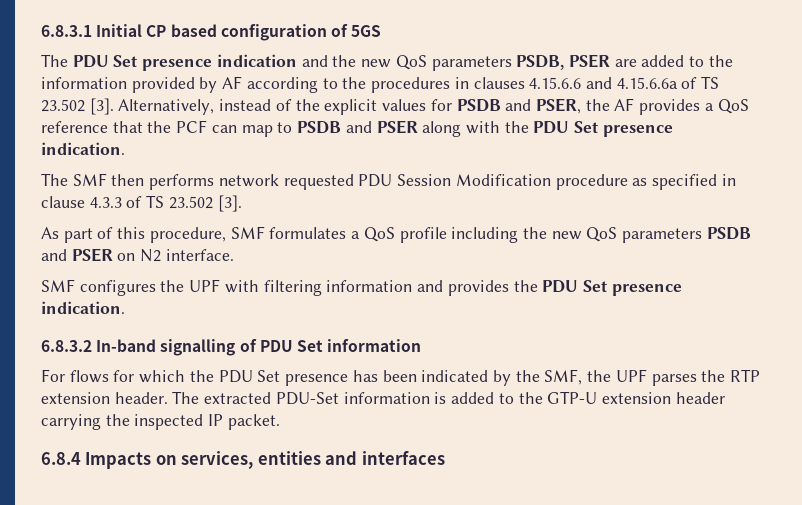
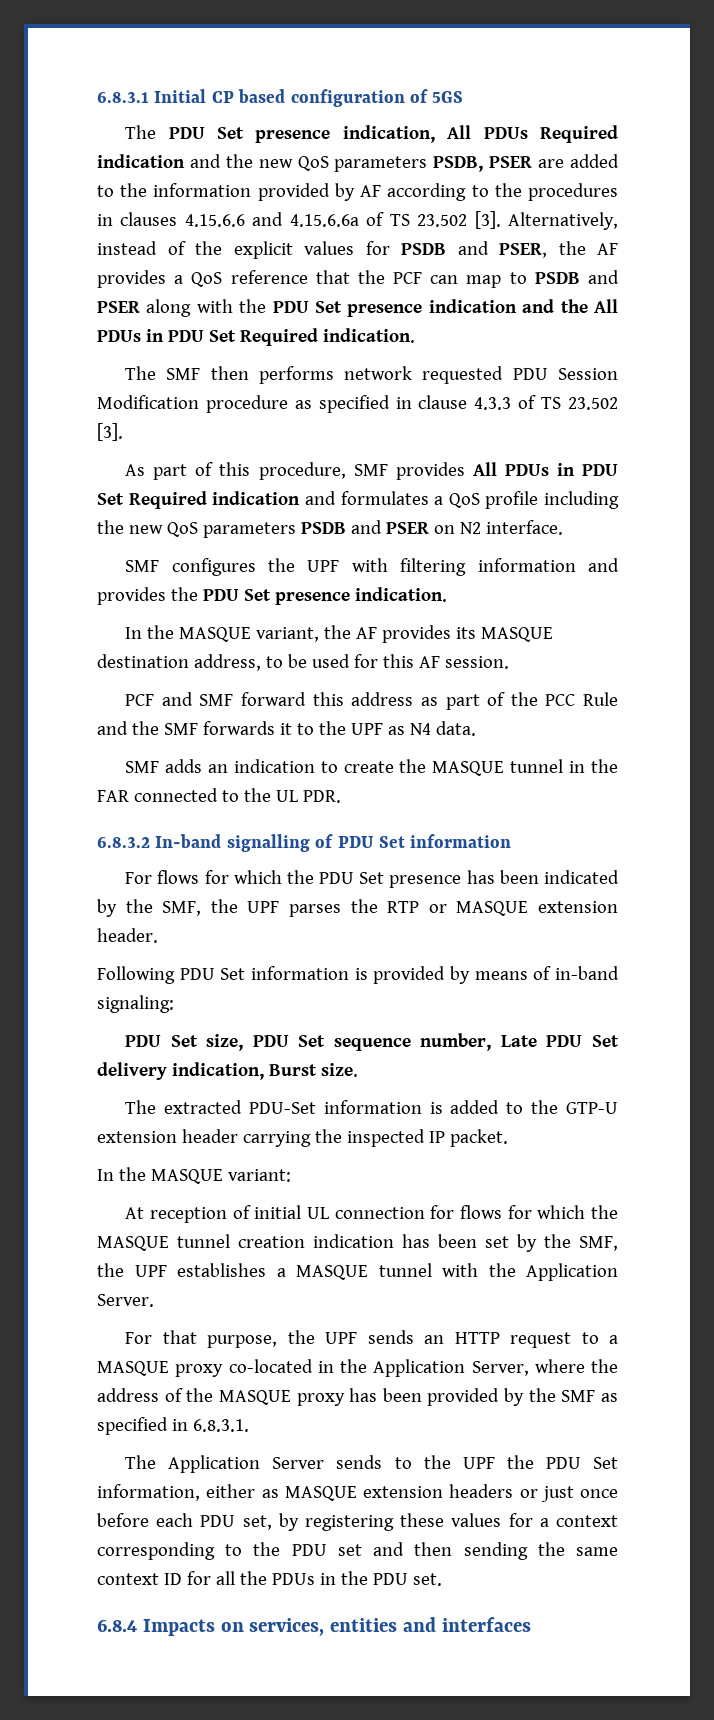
- The PDU Set presence indication and the new QoS parameters PSDB, PSER are added to the information provided by AF according to the procedures in clauses 4.15.6.6 and 4.15.6.6a of TS 23.502 [3].
+ The PDU Set presence indication, All PDUs Required indication and the new QoS parameters PSDB, PSER are added to the information provided by AF according to the procedures in clauses 4.15.6.6 and 4.15.6.6a of TS 23.502 [3].
- Alternatively, instead of the explicit values for PSDB and PSER, the AF provides a QoS reference that the PCF can map to PSDB and PSER along with the PDU Set presence indication.
+ Alternatively, instead of the explicit values for PSDB and PSER, the AF provides a QoS reference that the PCF can map to PSDB and PSER along with the PDU Set presence indication and the All PDUs in PDU Set Required indication.
- As part of this procedure, SMF formulates a QoS profile including the new QoS parameters PSDB and PSER on N2 interface.
+ As part of this procedure, SMF provides All PDUs in PDU Set Required indication and formulates a QoS profile including the new QoS parameters PSDB and PSER on N2 interface.
+ In the MASQUE variant, the AF provides its MASQUE destination address, to be used for this AF session.
+ PCF and SMF forward this address as part of the PCC Rule and the SMF forwards it to the UPF as N4 data.
+ SMF adds an indication to create the MASQUE tunnel in the FAR connected to the UL PDR.
- For flows for which the PDU Set presence has been indicated by the SMF, the UPF parses the RTP extension header. The extracted PDU-Set information is added to the GTP-U extension header carrying the inspected IP packet.
+ For flows for which the PDU Set presence has been indicated by the SMF, the UPF parses the RTP or MASQUE extension header.
+ Following PDU Set information is provided by means of in-band signaling:
+ PDU Set size, PDU Set sequence number, Late PDU Set delivery indication, Burst size.
+ The extracted PDU-Set information is added to the GTP-U extension header carrying the inspected IP packet.
+ In the MASQUE variant:
+ At reception of initial UL connection for flows for which the MASQUE tunnel creation indication has been set by the SMF, the UPF establishes a MASQUE tunnel with the Application Server.
+ For that purpose, the UPF sends an HTTP request to a MASQUE proxy co-located in the Application Server, where the address of the MASQUE proxy has been provided by the SMF as specified in 6.8.3.1.
+ The Application Server sends to the UPF the PDU Set information, either as MASQUE extension headers or just once before each PDU set, by registering these values for a context corresponding to the PDU set and then sending the same context ID for all the PDUs in the PDU set.

